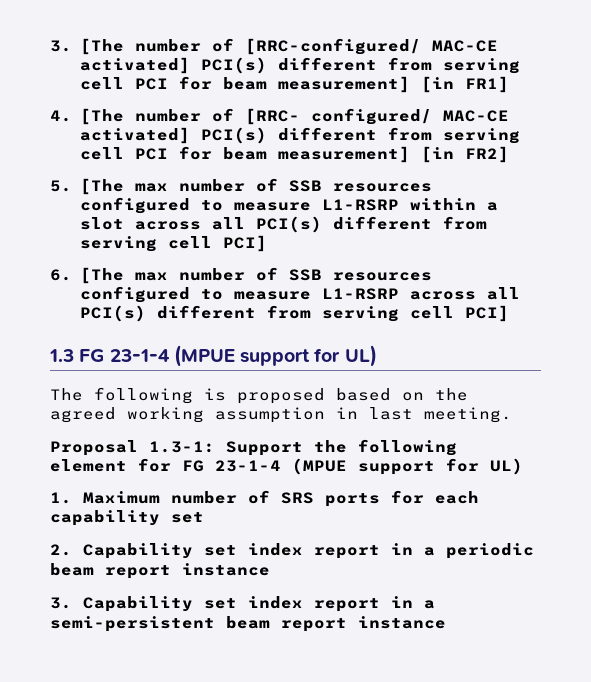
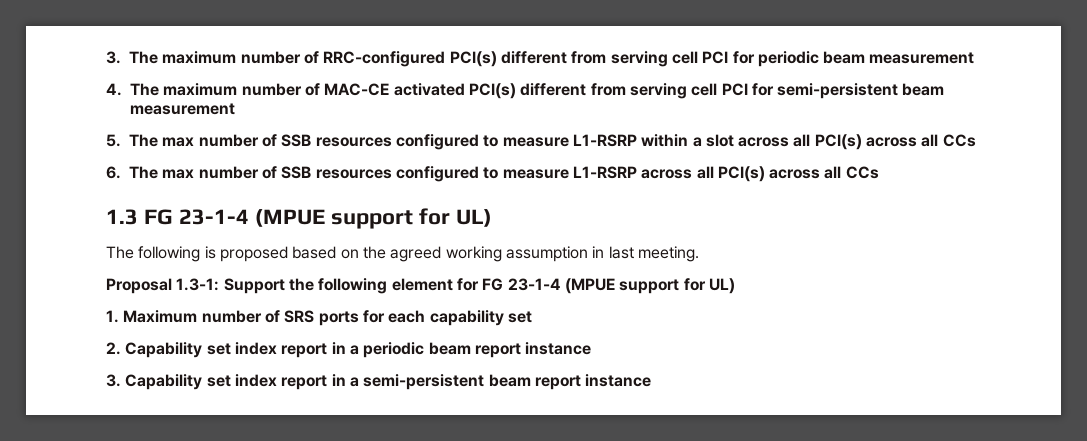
- 3. [The number of [RRC-configured/ MAC-CE activated] PCI(s) different from serving cell PCI for beam measurement] [in FR1]
- 4. [The number of [RRC- configured/ MAC-CE activated] PCI(s) different from serving cell PCI for beam measurement] [in FR2]
+ 3. The maximum number of RRC-configured PCI(s) different from serving cell PCI for periodic beam measurement
+ 4. The maximum number of MAC-CE activated PCI(s) different from serving cell PCI for semi-persistent beam measurement
- 5. [The max number of SSB resources configured to measure L1-RSRP within a slot across all PCI(s) different from serving cell PCI]
+ 5. The max number of SSB resources configured to measure L1-RSRP within a slot across all PCI(s) across all CCs
- 6. [The max number of SSB resources configured to measure L1-RSRP across all PCI(s) different from serving cell PCI]
+ 6. The max number of SSB resources configured to measure L1-RSRP across all PCI(s) across all CCs

